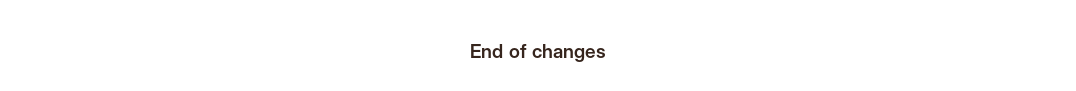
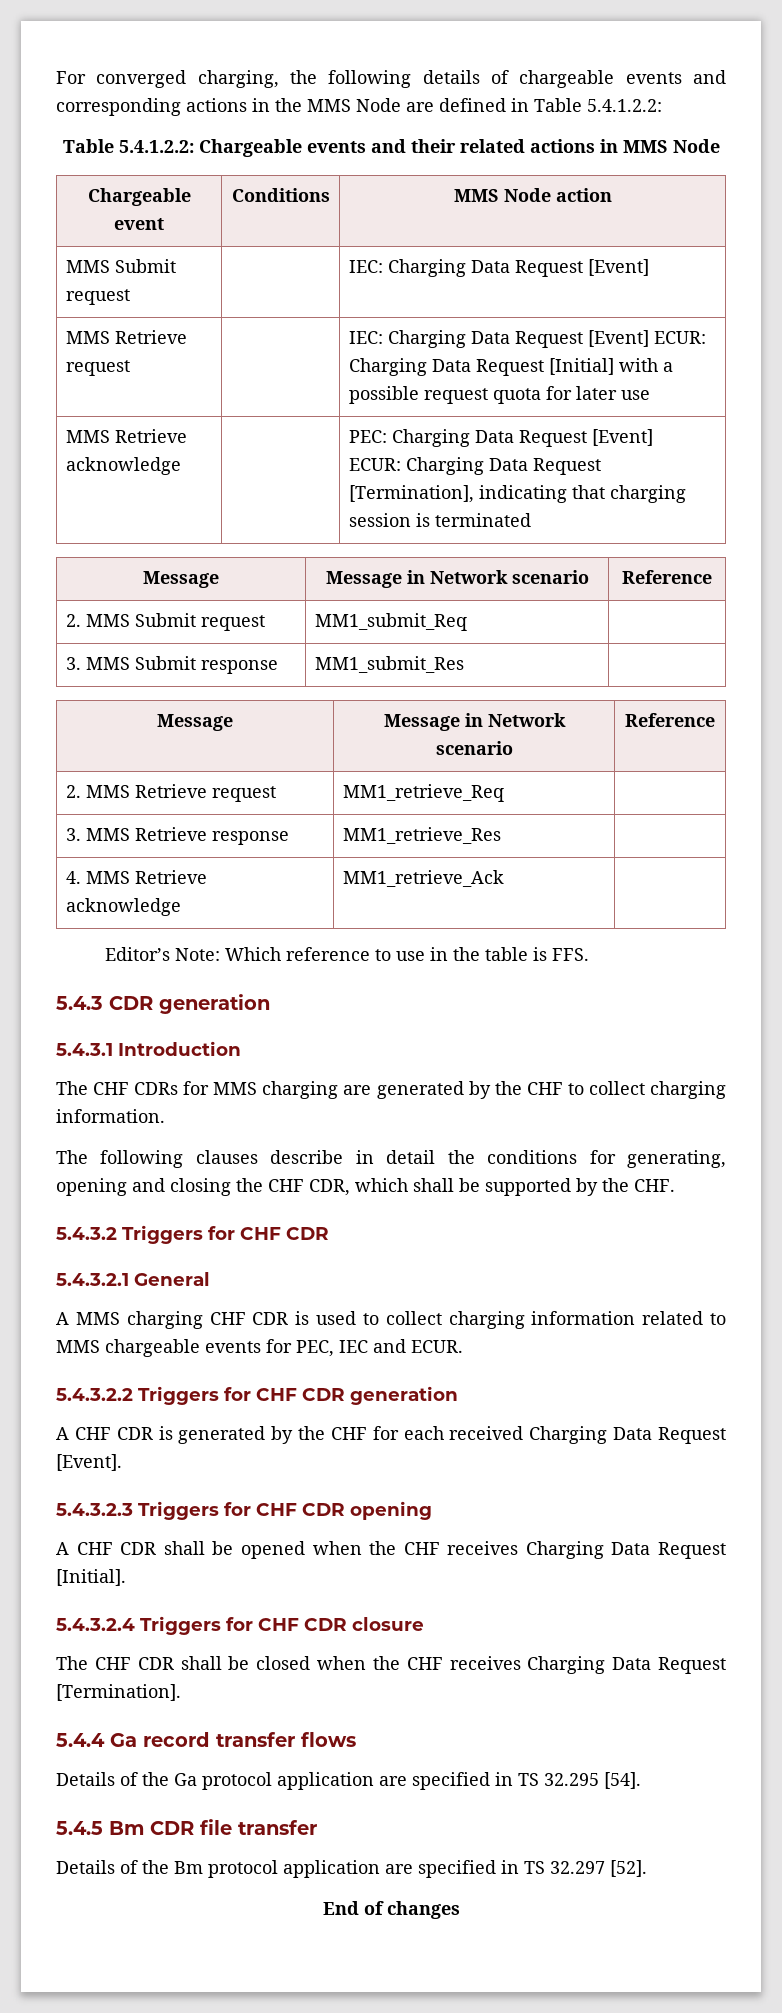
+ For converged charging, the following details of chargeable events and corresponding actions in the MMS Node are defined in Table 5.4.1.2.2:
+ Table 5.4.1.2.2: Chargeable events and their related actions in MMS Node
+ Chargeable event | Conditions | MMS Node action
+ MMS Submit request | | IEC: Charging Data Request [Event]
+ MMS Retrieve request | | IEC: Charging Data Request [Event] ECUR: Charging Data Request [Initial] with a possible request quota for later use
+ MMS Retrieve acknowledge | | PEC: Charging Data Request [Event]
+ ECUR: Charging Data Request [Termination], indicating that charging session is terminated
+ Message | Message in Network scenario | Reference
+ 2. MMS Submit request | MM1_submit_Req |
+ 3. MMS Submit response | MM1_submit_Res |
+ Message | Message in Network scenario | Reference
+ 2. MMS Retrieve request | MM1_retrieve_Req |
+ 3. MMS Retrieve response | MM1_retrieve_Res |
+ 4. MMS Retrieve acknowledge | MM1_retrieve_Ack |
+ Editor’s Note: Which reference to use in the table is FFS.
+ 5.4.3 CDR generation
+ 5.4.3.1 Introduction
+ The CHF CDRs for MMS charging are generated by the CHF to collect charging information.
+ The following clauses describe in detail the conditions for generating, opening and closing the CHF CDR, which shall be supported by the CHF.
+ 5.4.3.2 Triggers for CHF CDR
+ 5.4.3.2.1 General
+ A MMS charging CHF CDR is used to collect charging information related to MMS chargeable events for PEC, IEC and ECUR.
+ 5.4.3.2.2 Triggers for CHF CDR generation
+ A CHF CDR is generated by the CHF for each received Charging Data Request [Event].
+ 5.4.3.2.3 Triggers for CHF CDR opening
+ A CHF CDR shall be opened when the CHF receives Charging Data Request [Initial].
+ 5.4.3.2.4 Triggers for CHF CDR closure
+ The CHF CDR shall be closed when the CHF receives Charging Data Request [Termination].
+ 5.4.4 Ga record transfer flows
+ Details of the Ga protocol application are specified in TS 32.295 [54].
+ 5.4.5 Bm CDR file transfer
+ Details of the Bm protocol application are specified in TS 32.297 [52].

